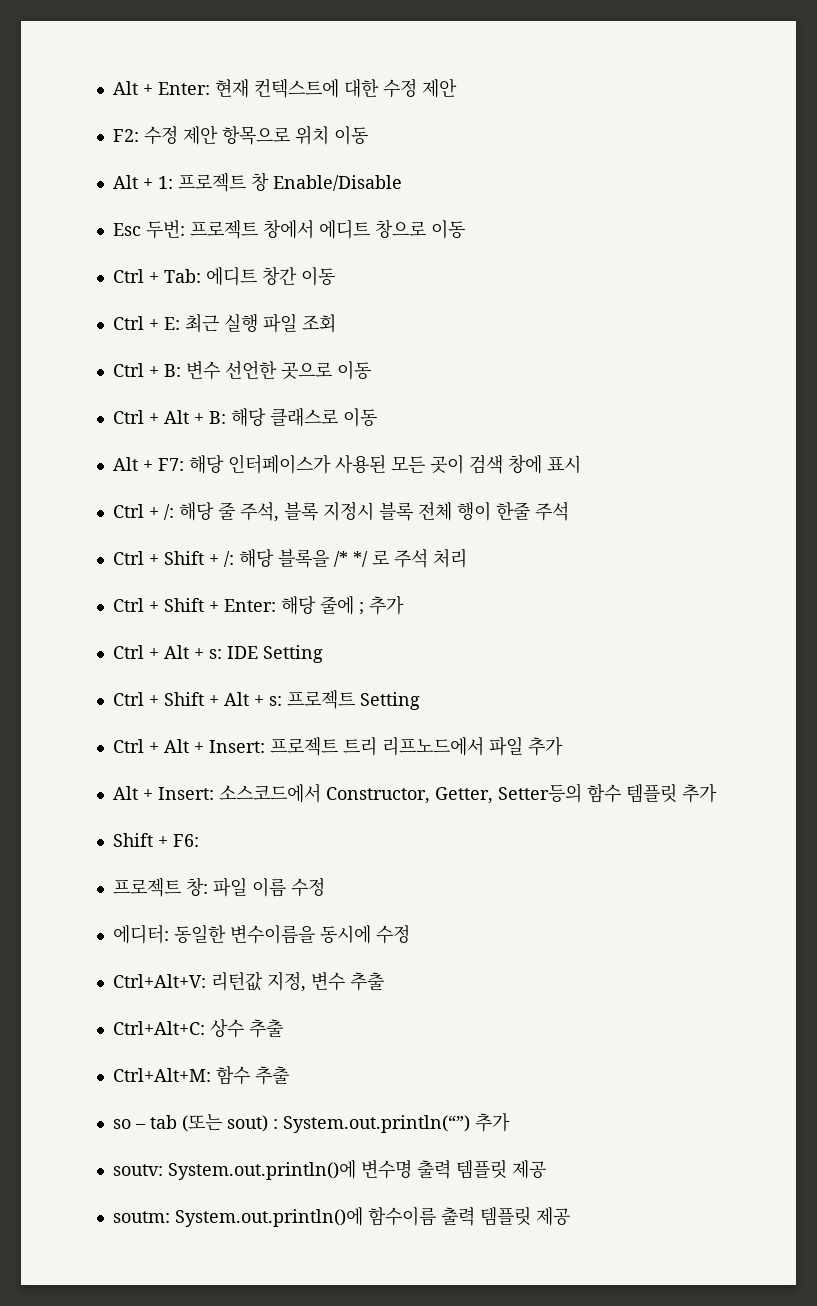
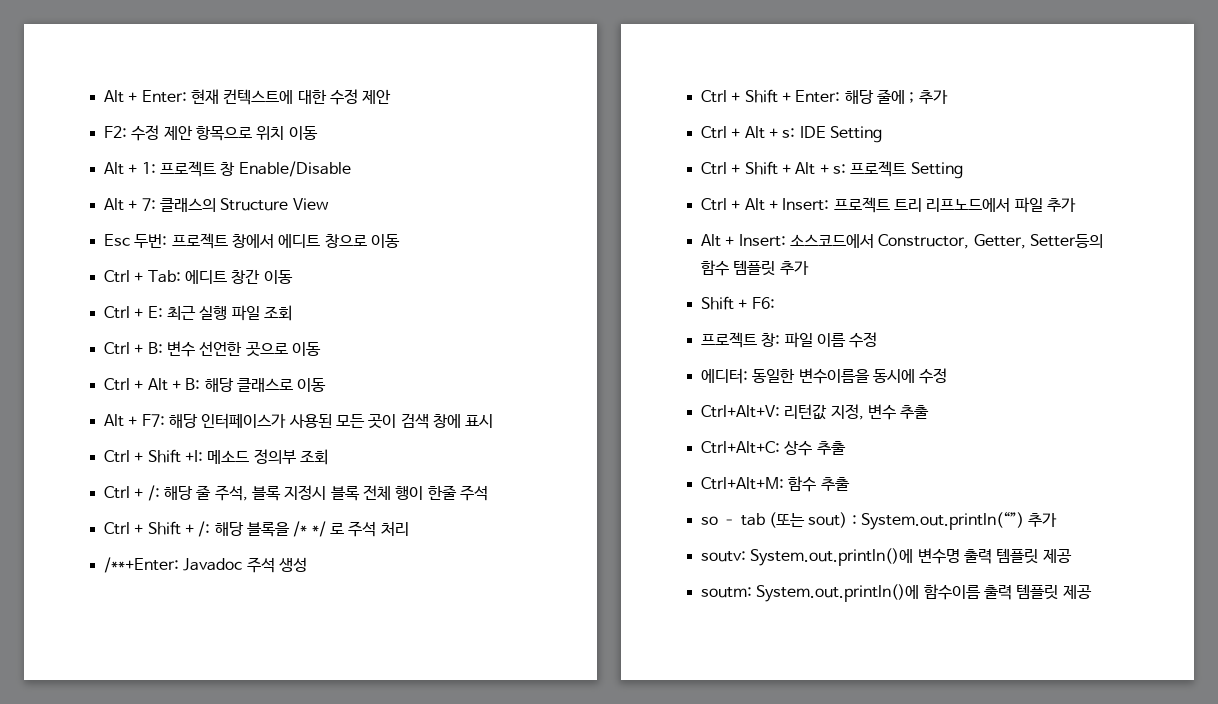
+ Alt + 7: 클래스의 Structure View
+ Ctrl + Shift +I: 메소드 정의부 조회
+ /**+Enter: Javadoc 주석 생성

